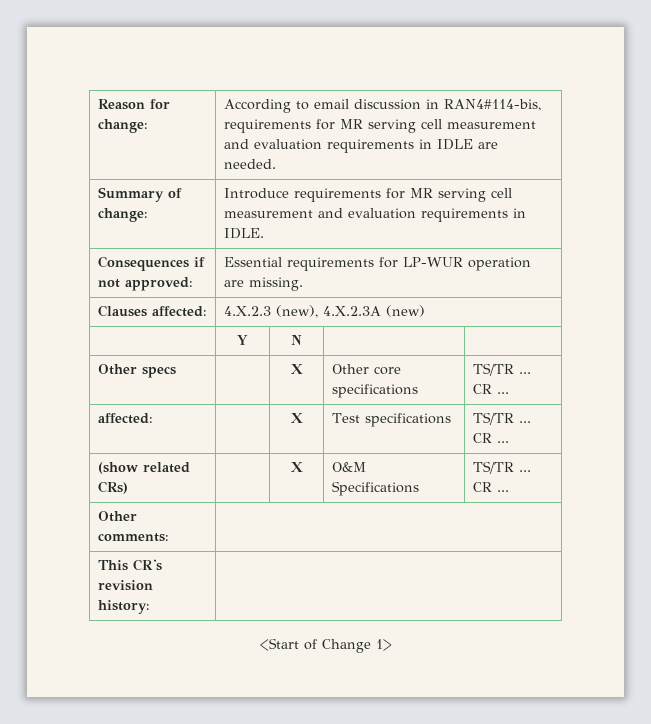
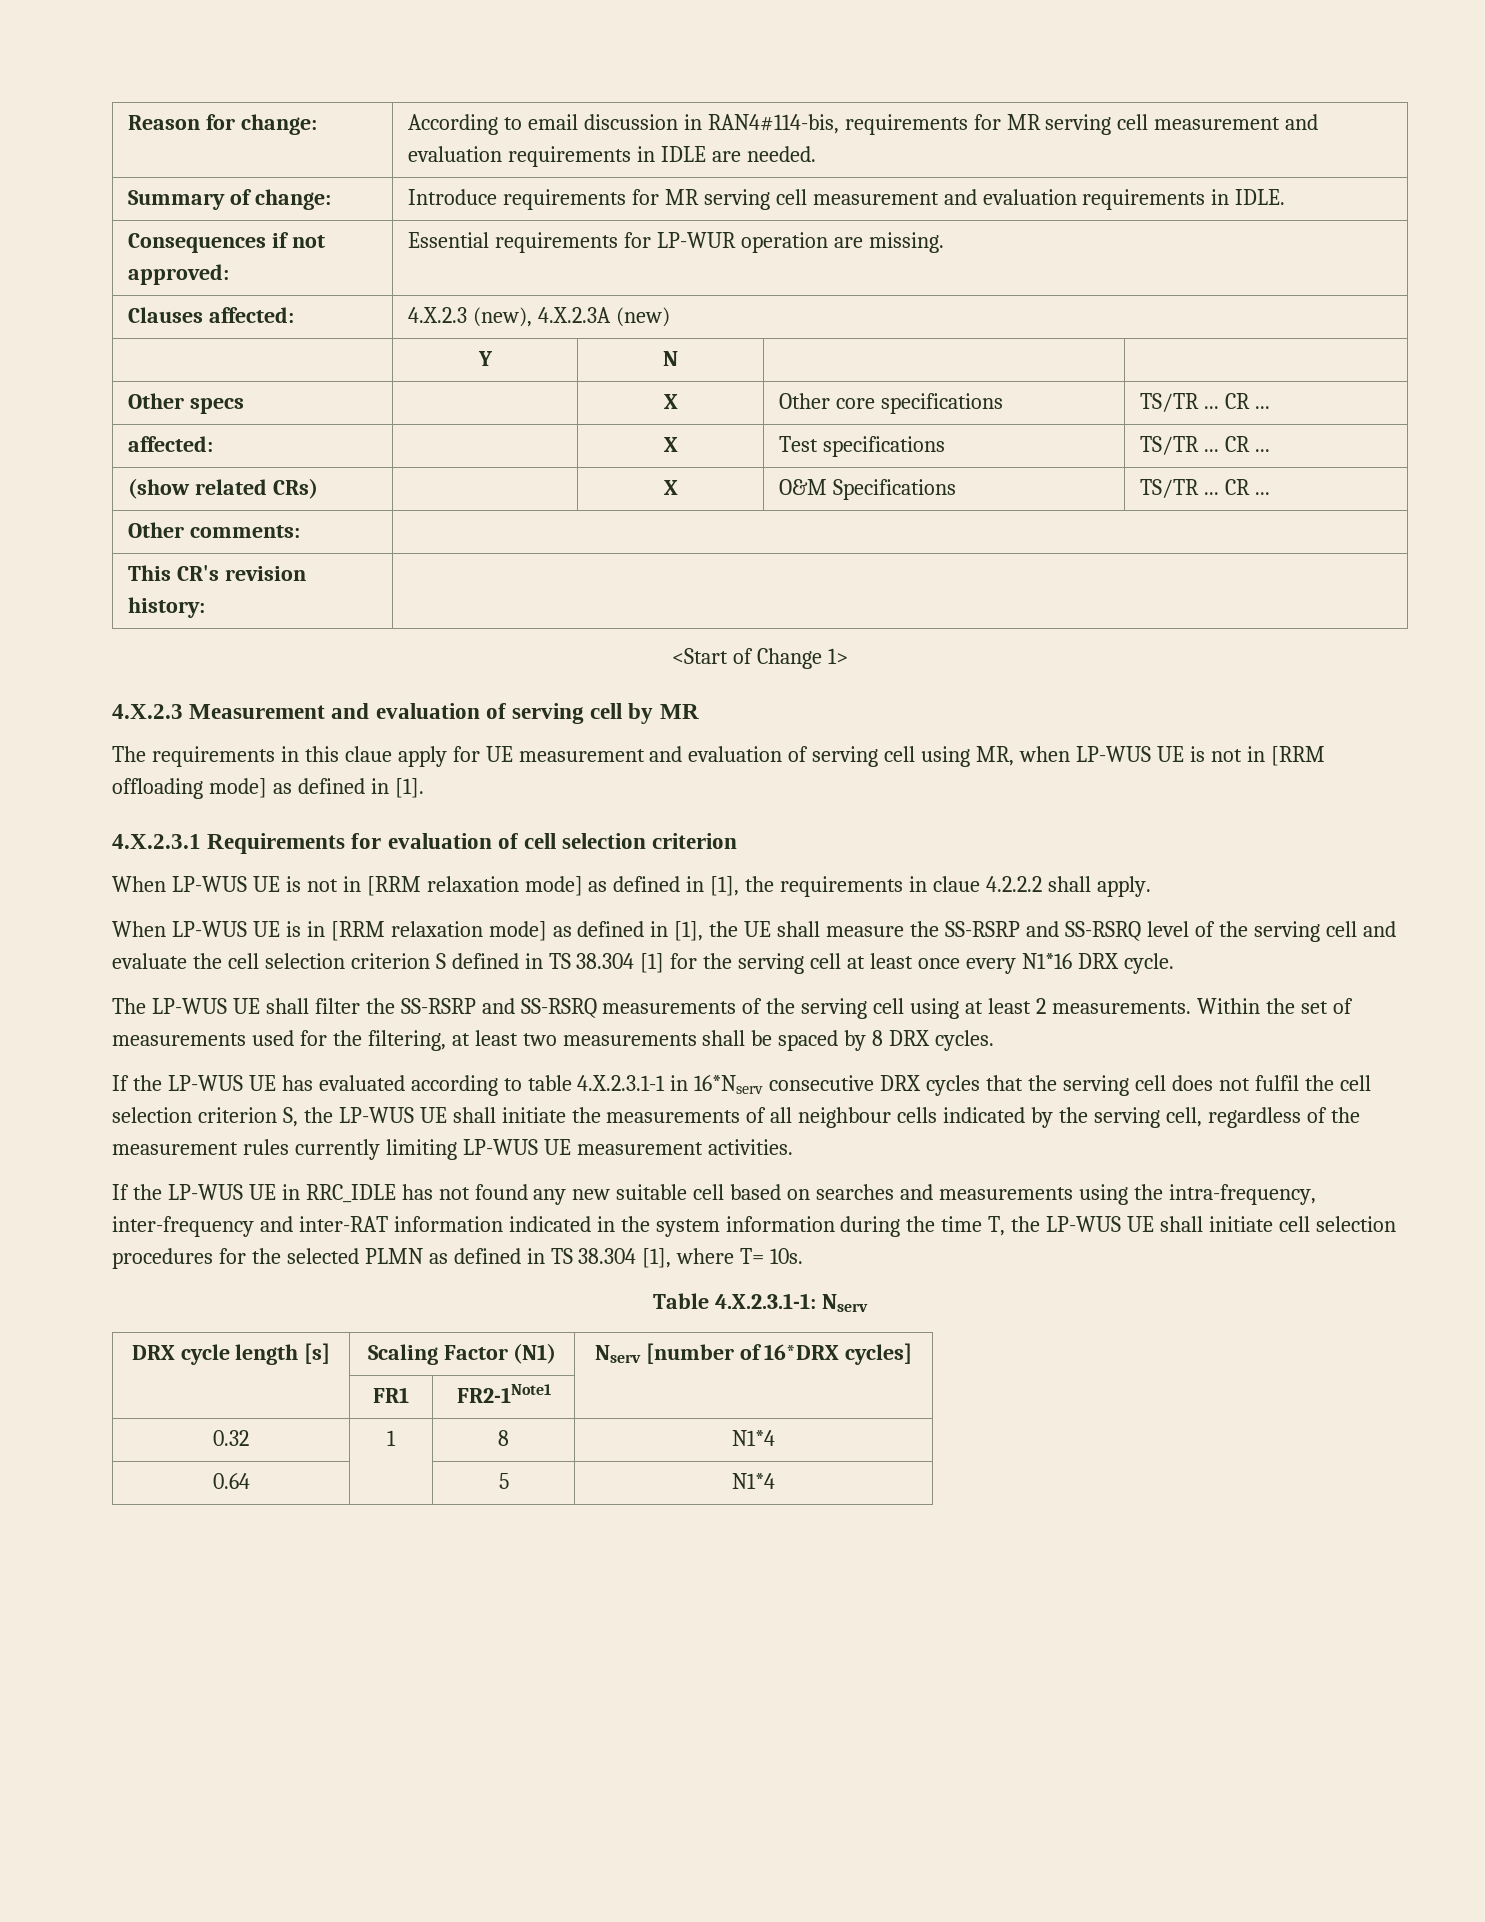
+ 4.X.2.3 Measurement and evaluation of serving cell by MR
+ The requirements in this claue apply for UE measurement and evaluation of serving cell using MR, when LP-WUS UE is not in [RRM offloading mode] as defined in [1].
+ 4.X.2.3.1 Requirements for evaluation of cell selection criterion
+ When LP-WUS UE is not in [RRM relaxation mode] as defined in [1], the requirements in claue 4.2.2.2 shall apply.
+ When LP-WUS UE is in [RRM relaxation mode] as defined in [1], the UE shall measure the SS-RSRP and SS-RSRQ level of the serving cell and evaluate the cell selection criterion S defined in TS 38.304 [1] for the serving cell at least once every N1*16 DRX cycle.
+ The LP-WUS UE shall filter the SS-RSRP and SS-RSRQ measurements of the serving cell using at least 2 measurements. Within the set of measurements used for the filtering, at least two measurements shall be spaced by 8 DRX cycles.
+ If the LP-WUS UE has evaluated according to table 4.X.2.3.1-1 in 16*Nserv consecutive DRX cycles that the serving cell does not fulfil the cell selection criterion S, the LP-WUS UE shall initiate the measurements of all neighbour cells indicated by the serving cell, regardless of the measurement rules currently limiting LP-WUS UE measurement activities.
+ If the LP-WUS UE in RRC_IDLE has not found any new suitable cell based on searches and measurements using the intra-frequency, inter-frequency and inter-RAT information indicated in the system information during the time T, the LP-WUS UE shall initiate cell selection procedures for the selected PLMN as defined in TS 38.304 [1], where T= 10s.
+ Table 4.X.2.3.1-1: Nserv
+ DRX cycle length [s] | Scaling Factor (N1) | Nserv [number of 16*DRX cycles]
+ | FR1 | FR2-1Note1 |
+ 0.32 | 1 | 8 | N1*4
+ 0.64 | | 5 | N1*4

